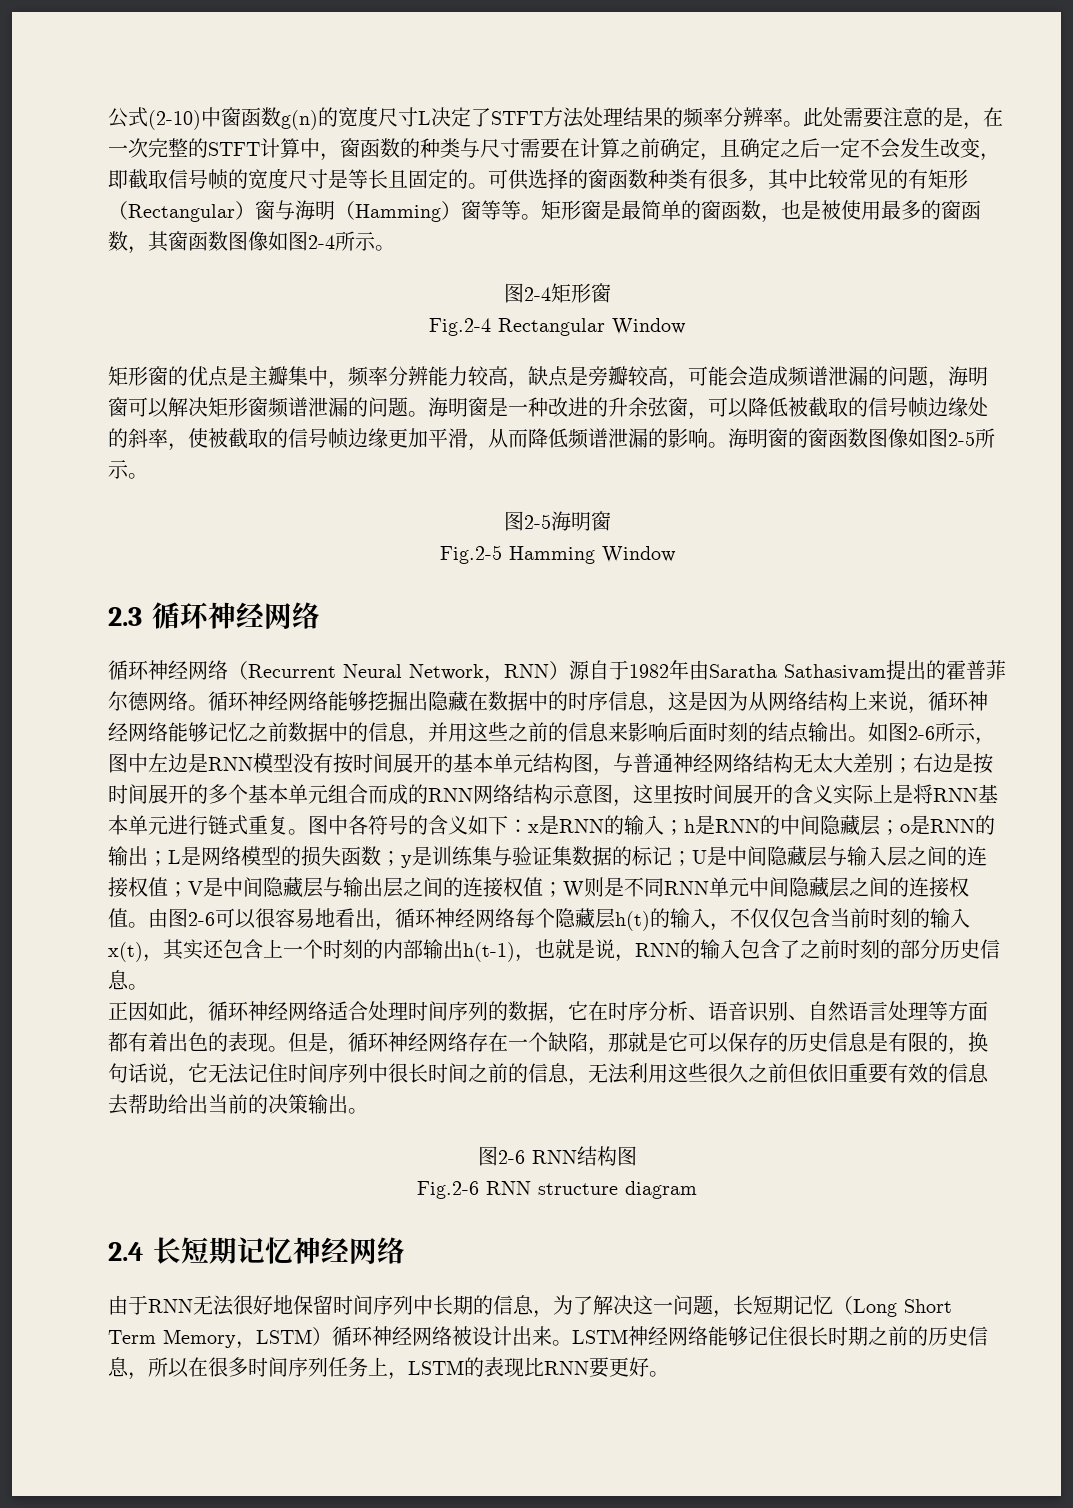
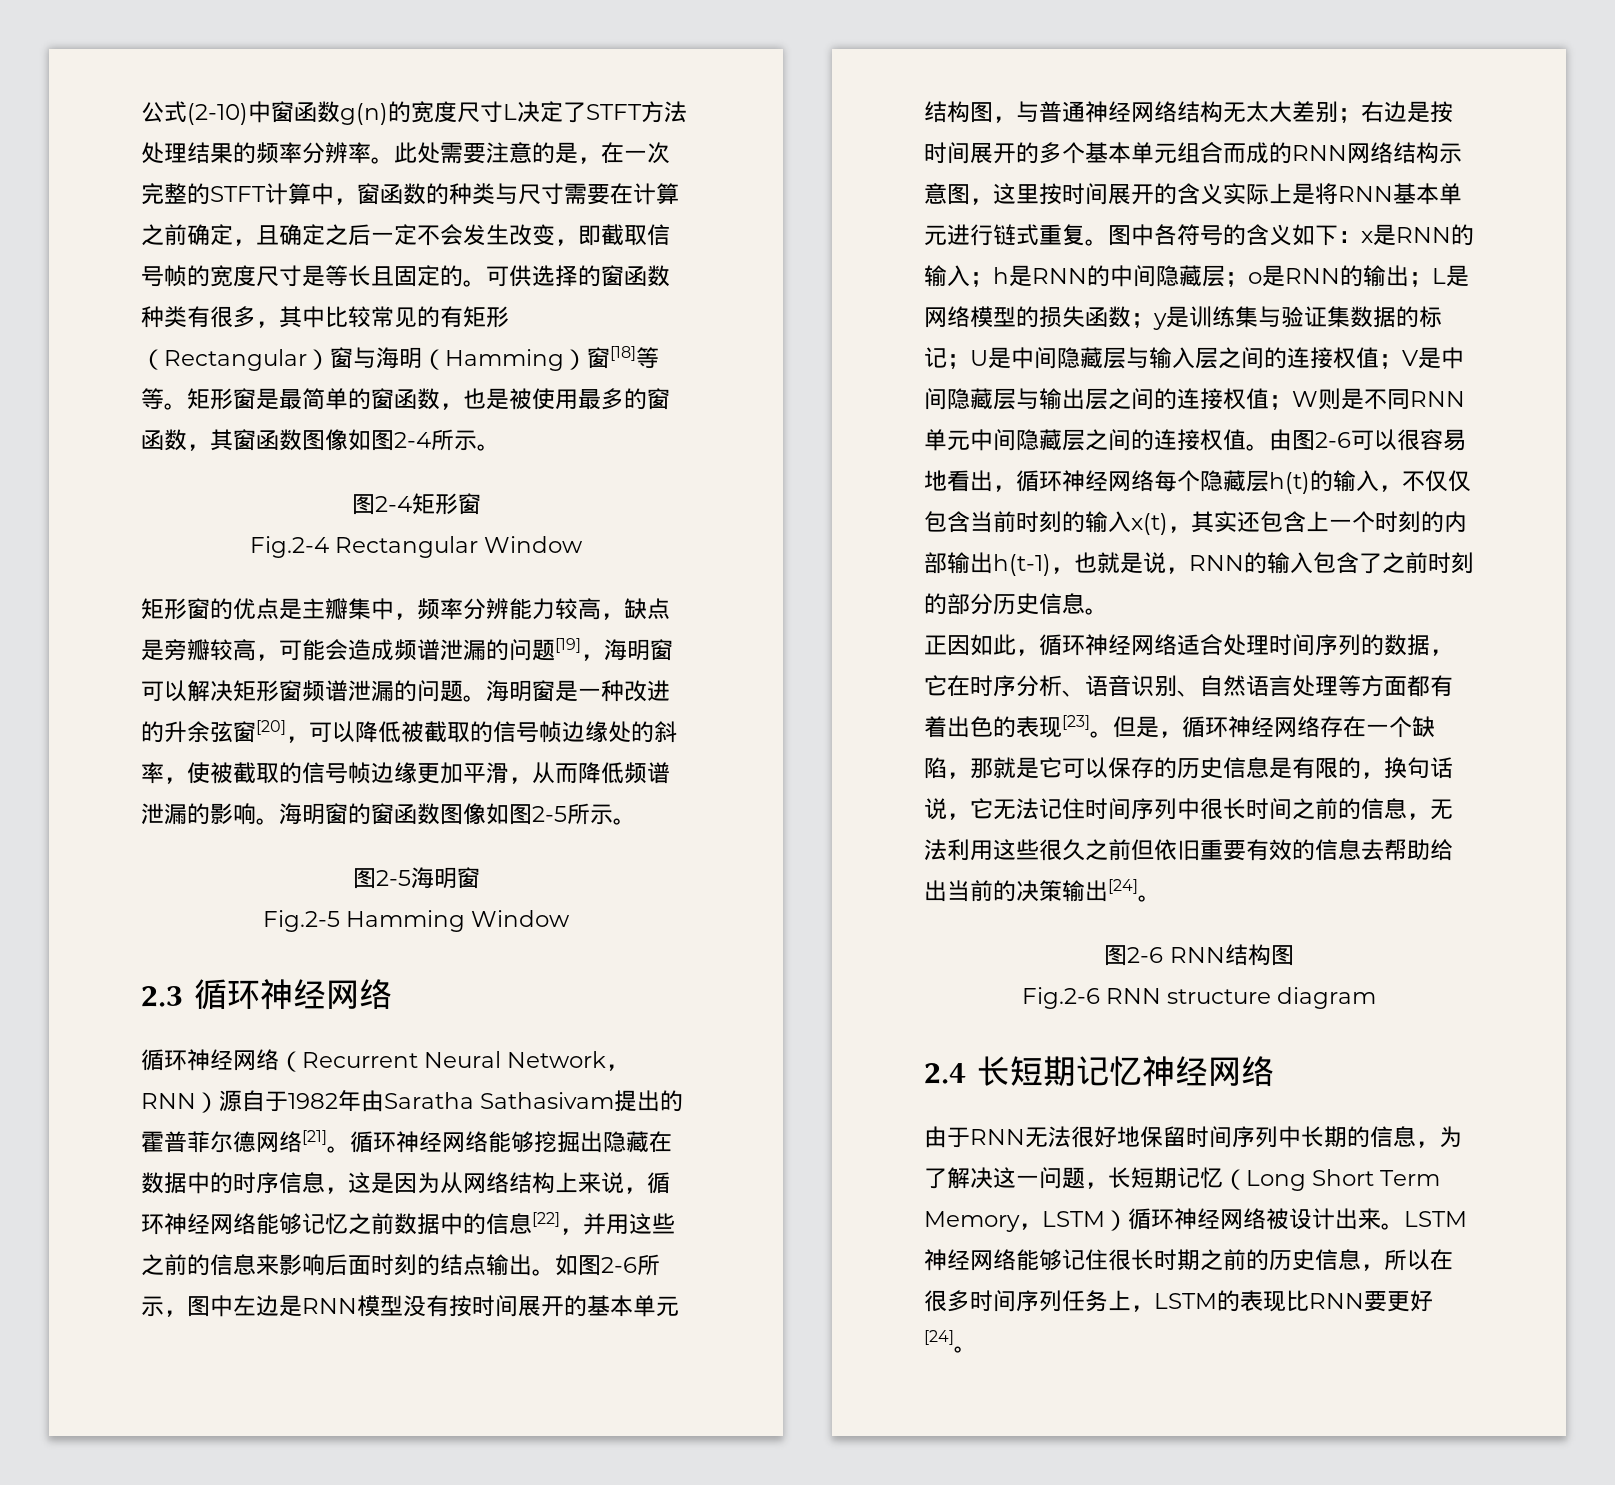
- 可供选择的窗函数种类有很多，其中比较常见的有矩形（Rectangular）窗与海明（Hamming）窗等等。
+ 可供选择的窗函数种类有很多，其中比较常见的有矩形（Rectangular）窗与海明（Hamming）窗[18]等等。
- 矩形窗的优点是主瓣集中，频率分辨能力较高，缺点是旁瓣较高，可能会造成频谱泄漏的问题，海明窗可以解决矩形窗频谱泄漏的问题。
+ 矩形窗的优点是主瓣集中，频率分辨能力较高，缺点是旁瓣较高，可能会造成频谱泄漏的问题[19]，海明窗可以解决矩形窗频谱泄漏的问题。
- 海明窗是一种改进的升余弦窗，可以降低被截取的信号帧边缘处的斜率，使被截取的信号帧边缘更加平滑，从而降低频谱泄漏的影响。
+ 海明窗是一种改进的升余弦窗[20]，可以降低被截取的信号帧边缘处的斜率，使被截取的信号帧边缘更加平滑，从而降低频谱泄漏的影响。
- 循环神经网络（Recurrent Neural Network，RNN）源自于1982年由Saratha Sathasivam提出的霍普菲尔德网络。
+ 循环神经网络（Recurrent Neural Network，RNN）源自于1982年由Saratha Sathasivam提出的霍普菲尔德网络[21]。
- 循环神经网络能够挖掘出隐藏在数据中的时序信息，这是因为从网络结构上来说，循环神经网络能够记忆之前数据中的信息，并用这些之前的信息来影响后面时刻的结点输出。
+ 循环神经网络能够挖掘出隐藏在数据中的时序信息，这是因为从网络结构上来说，循环神经网络能够记忆之前数据中的信息[22]，并用这些之前的信息来影响后面时刻的结点输出。
- 正因如此，循环神经网络适合处理时间序列的数据，它在时序分析、语音识别、自然语言处理等方面都有着出色的表现。
+ 正因如此，循环神经网络适合处理时间序列的数据，它在时序分析、语音识别、自然语言处理等方面都有着出色的表现[23]。
- 但是，循环神经网络存在一个缺陷，那就是它可以保存的历史信息是有限的，换句话说，它无法记住时间序列中很长时间之前的信息，无法利用这些很久之前但依旧重要有效的信息去帮助给出当前的决策输出。
+ 但是，循环神经网络存在一个缺陷，那就是它可以保存的历史信息是有限的，换句话说，它无法记住时间序列中很长时间之前的信息，无法利用这些很久之前但依旧重要有效的信息去帮助给出当前的决策输出[24]。
- LSTM神经网络能够记住很长时期之前的历史信息，所以在很多时间序列任务上，LSTM的表现比RNN要更好。
+ LSTM神经网络能够记住很长时期之前的历史信息，所以在很多时间序列任务上，LSTM的表现比RNN要更好[24]。

